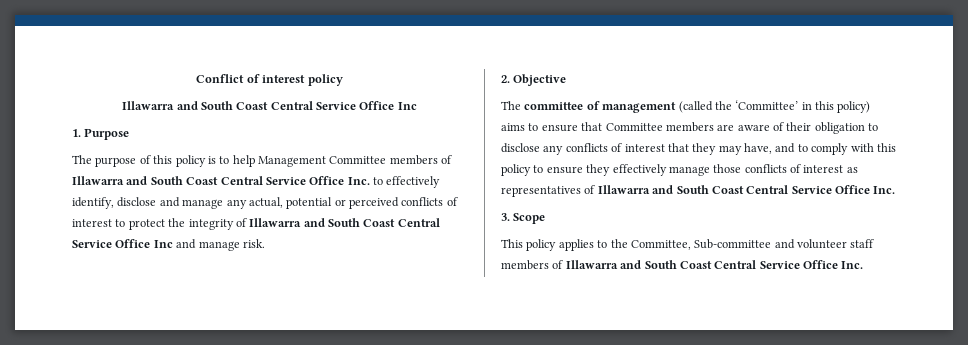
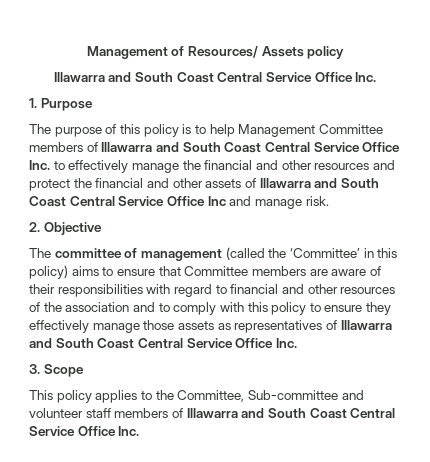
- Conflict of interest policy
- Illawarra and South Coast Central Service Office Inc
+ Management of Resources/ Assets policy
+ Illawarra and South Coast Central Service Office Inc.
- The purpose of this policy is to help Management Committee members of Illawarra and South Coast Central Service Office Inc. to effectively identify, disclose and manage any actual, potential or perceived conflicts of interest to protect the integrity of Illawarra and South Coast Central Service Office Inc and manage risk.
+ The purpose of this policy is to help Management Committee members of Illawarra and South Coast Central Service Office Inc. to effectively manage the financial and other resources and protect the financial and other assets of Illawarra and South Coast Central Service Office Inc and manage risk.
- The committee of management (called the ‘Committee’ in this policy) aims to ensure that Committee members are aware of their obligation to disclose any conflicts of interest that they may have, and to comply with this policy to ensure they effectively manage those conflicts of interest as representatives of Illawarra and South Coast Central Service Office Inc.
+ The committee of management (called the ‘Committee’ in this policy) aims to ensure that Committee members are aware of their responsibilities with regard to financial and other resources of the association and to comply with this policy to ensure they effectively manage those assets as representatives of Illawarra and South Coast Central Service Office Inc.

